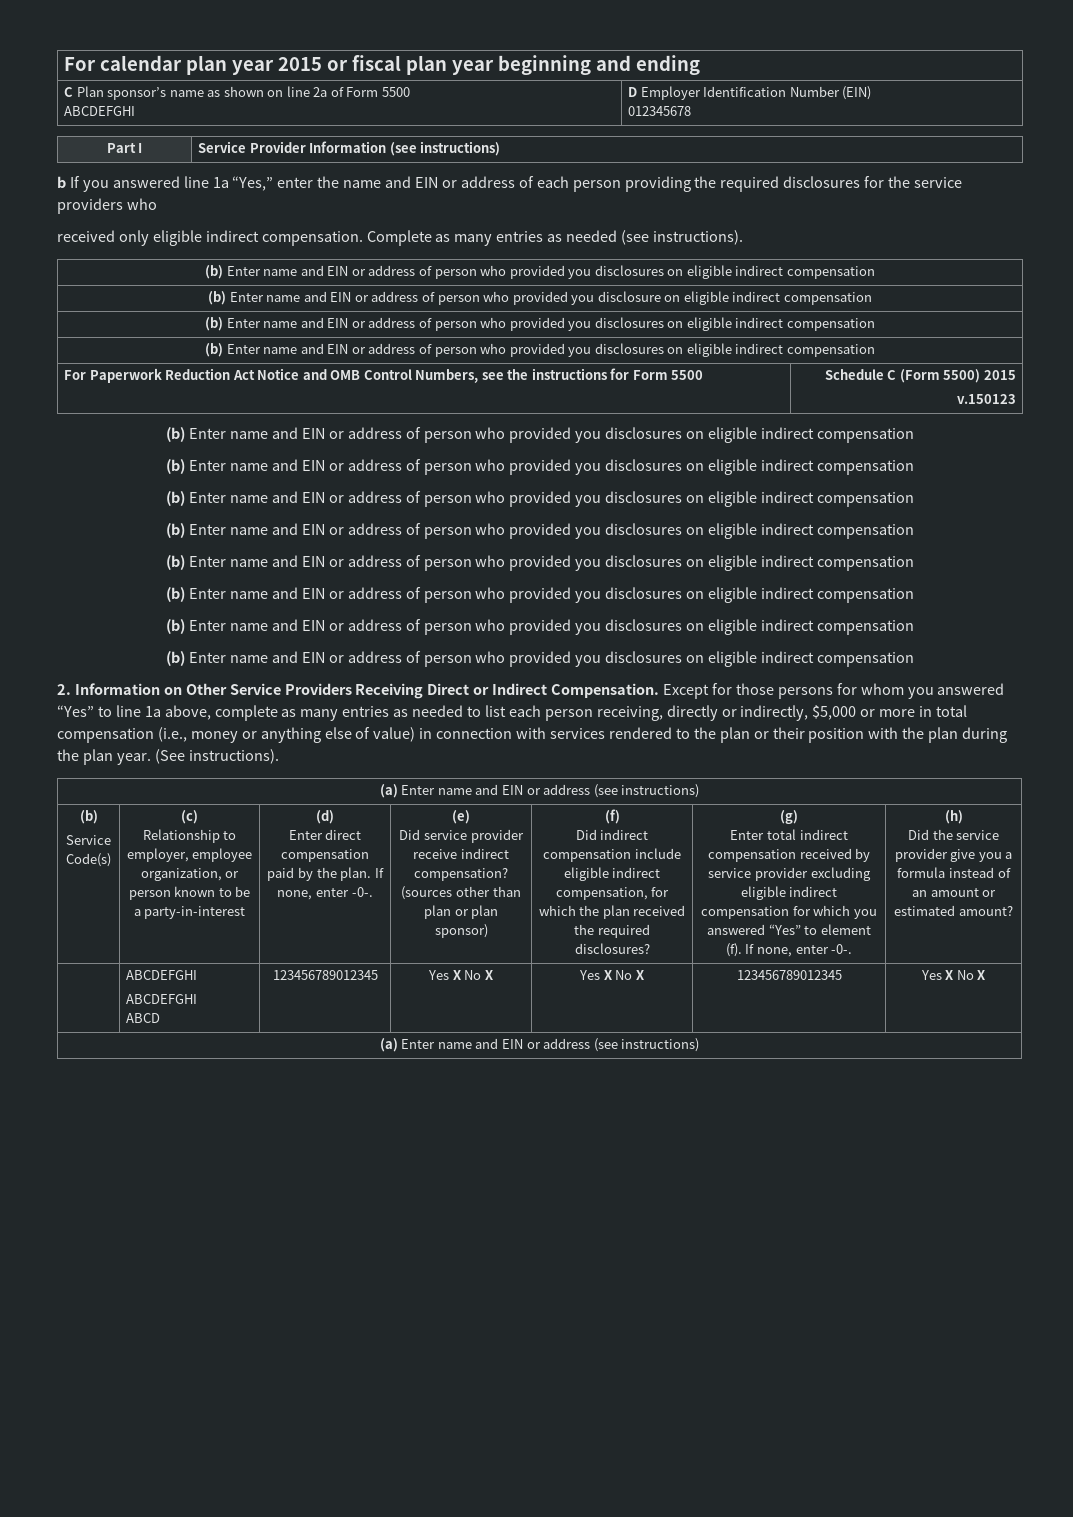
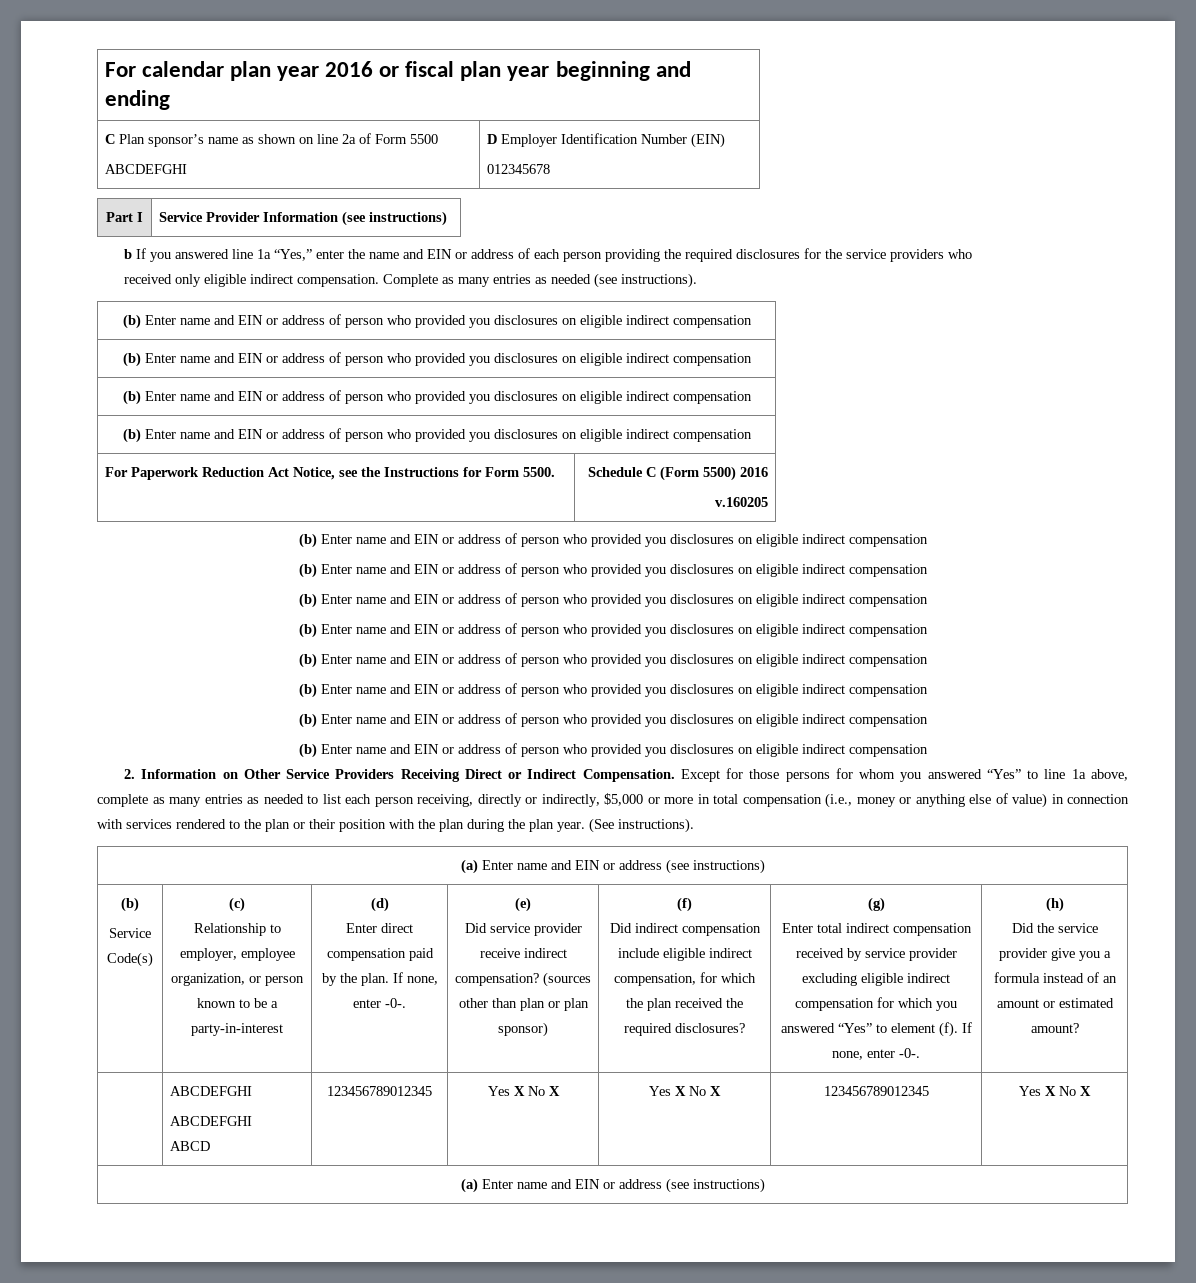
- For calendar plan year 2015 or fiscal plan year beginning and ending
+ For calendar plan year 2016 or fiscal plan year beginning and ending
  Complete as many entries as needed (see instructions).
  (b) Enter name and EIN or address of person who provided you disclosures on eligible indirect compensation
- (b) Enter name and EIN or address of person who provided you disclosure on eligible indirect compensation
+ (b) Enter name and EIN or address of person who provided you disclosures on eligible indirect compensation
- For Paperwork Reduction Act Notice and OMB Control Numbers, see the instructions for Form 5500 | Schedule C (Form 5500) 2015
- v.150123
+ For Paperwork Reduction Act Notice, see the Instructions for Form 5500. | Schedule C (Form 5500) 2016
+ v.160205

